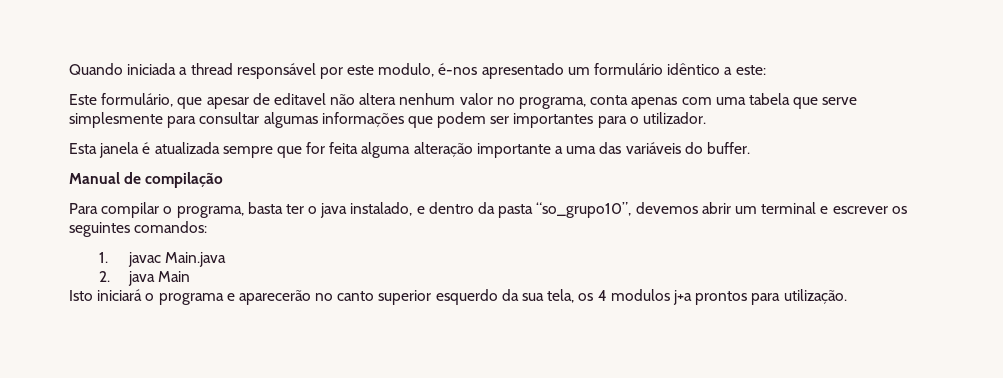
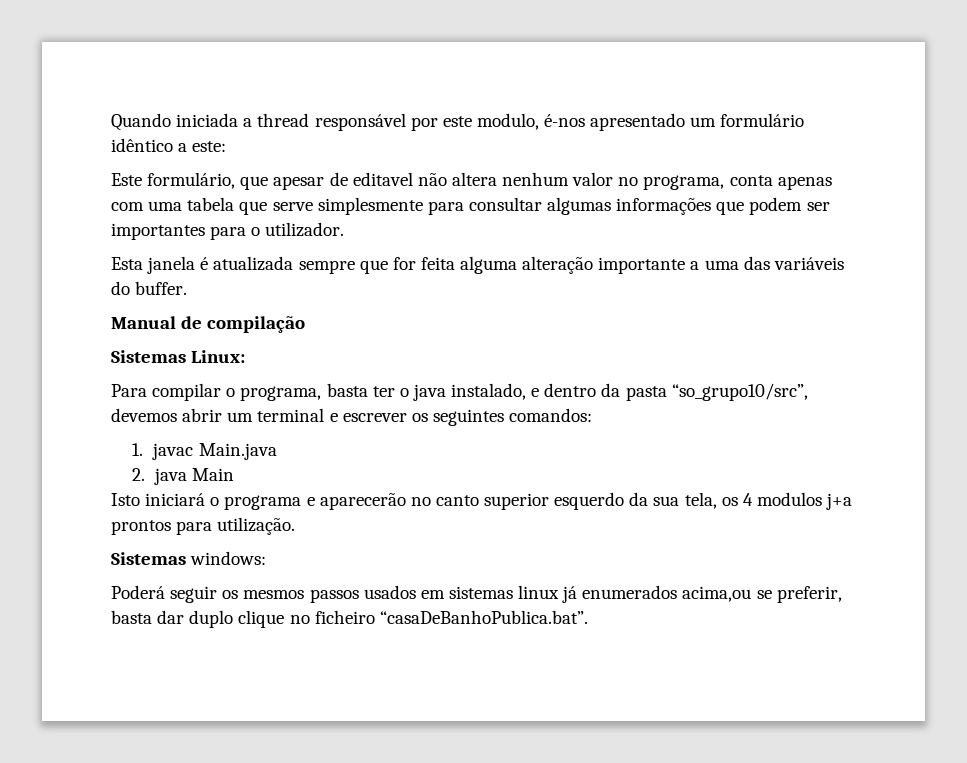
+ Sistemas Linux:
- Para compilar o programa, basta ter o java instalado, e dentro da pasta “so_grupo10”, devemos abrir um terminal e escrever os seguintes comandos:
+ Para compilar o programa, basta ter o java instalado, e dentro da pasta “so_grupo10/src”, devemos abrir um terminal e escrever os seguintes comandos:
+ Sistemas windows:
+ Poderá seguir os mesmos passos usados em sistemas linux já enumerados acima,ou se preferir, basta dar duplo clique no ficheiro “casaDeBanhoPublica.bat”.

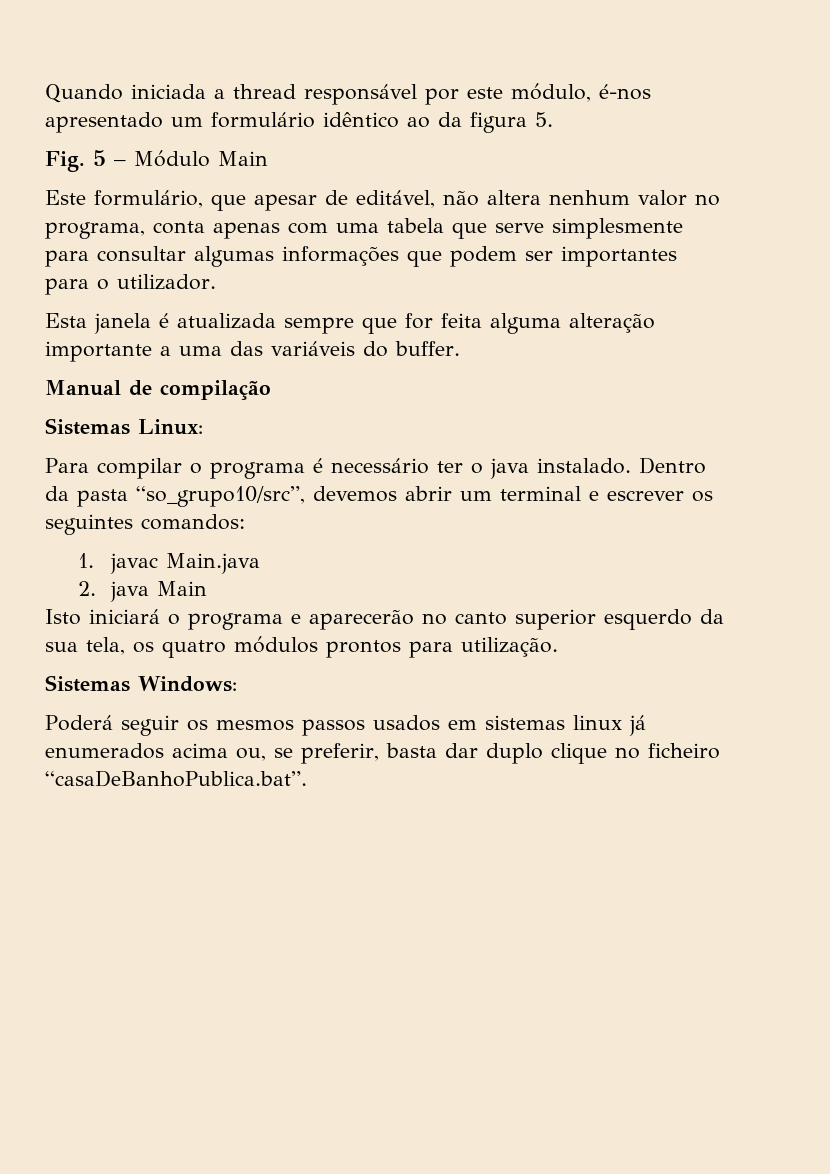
- Quando iniciada a thread responsável por este modulo, é-nos apresentado um formulário idêntico a este:
+ Quando iniciada a thread responsável por este módulo, é-nos apresentado um formulário idêntico ao da figura 5.
+ Fig. 5 – Módulo Main
- Este formulário, que apesar de editavel não altera nenhum valor no programa, conta apenas com uma tabela que serve simplesmente para consultar algumas informações que podem ser importantes para o utilizador.
+ Este formulário, que apesar de editável, não altera nenhum valor no programa, conta apenas com uma tabela que serve simplesmente para consultar algumas informações que podem ser importantes para o utilizador.
- Para compilar o programa, basta ter o java instalado, e dentro da pasta “so_grupo10/src”, devemos abrir um terminal e escrever os seguintes comandos:
+ Para compilar o programa é necessário ter o java instalado. Dentro da pasta “so_grupo10/src”, devemos abrir um terminal e escrever os seguintes comandos:
- Isto iniciará o programa e aparecerão no canto superior esquerdo da sua tela, os 4 modulos j+a prontos para utilização.
+ Isto iniciará o programa e aparecerão no canto superior esquerdo da sua tela, os quatro módulos prontos para utilização.
- Sistemas windows:
+ Sistemas Windows:
- Poderá seguir os mesmos passos usados em sistemas linux já enumerados acima,ou se preferir, basta dar duplo clique no ficheiro “casaDeBanhoPublica.bat”.
+ Poderá seguir os mesmos passos usados em sistemas linux já enumerados acima ou, se preferir, basta dar duplo clique no ficheiro “casaDeBanhoPublica.bat”.

